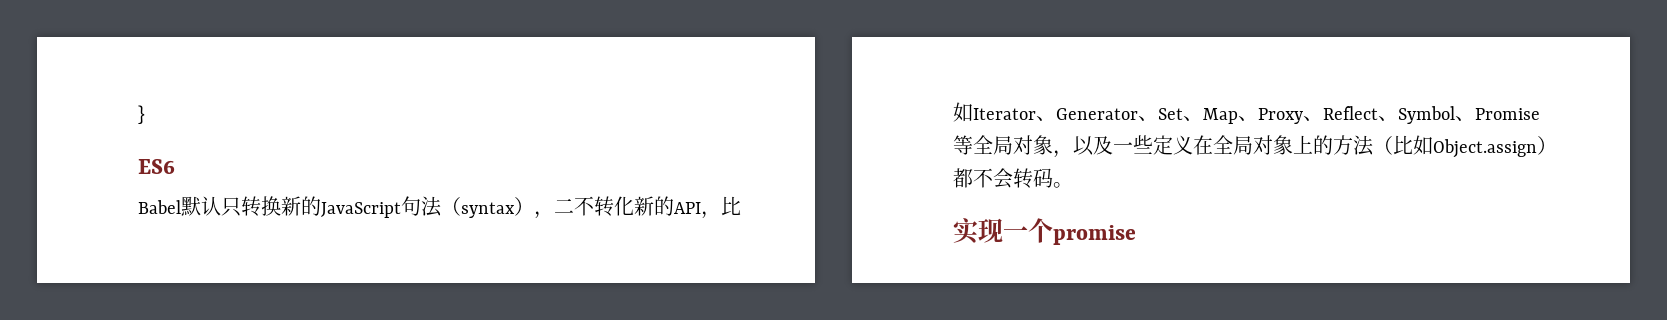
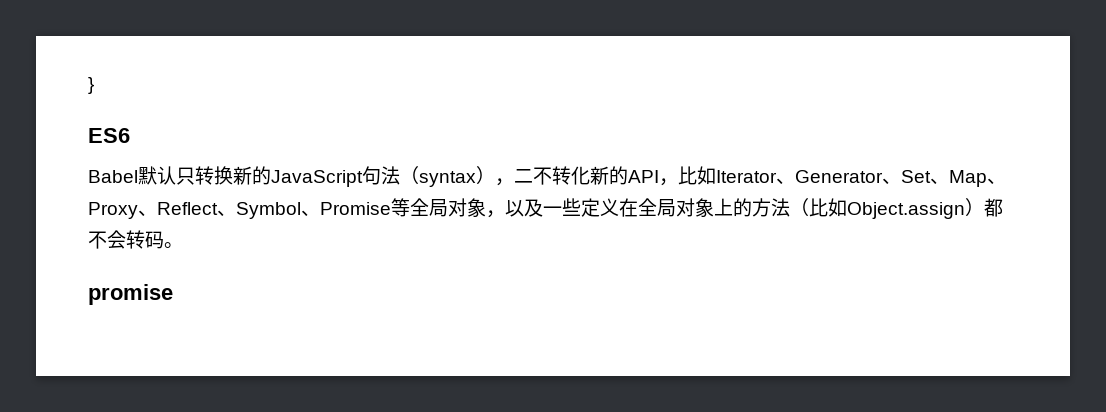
- 实现一个promise
+ promise

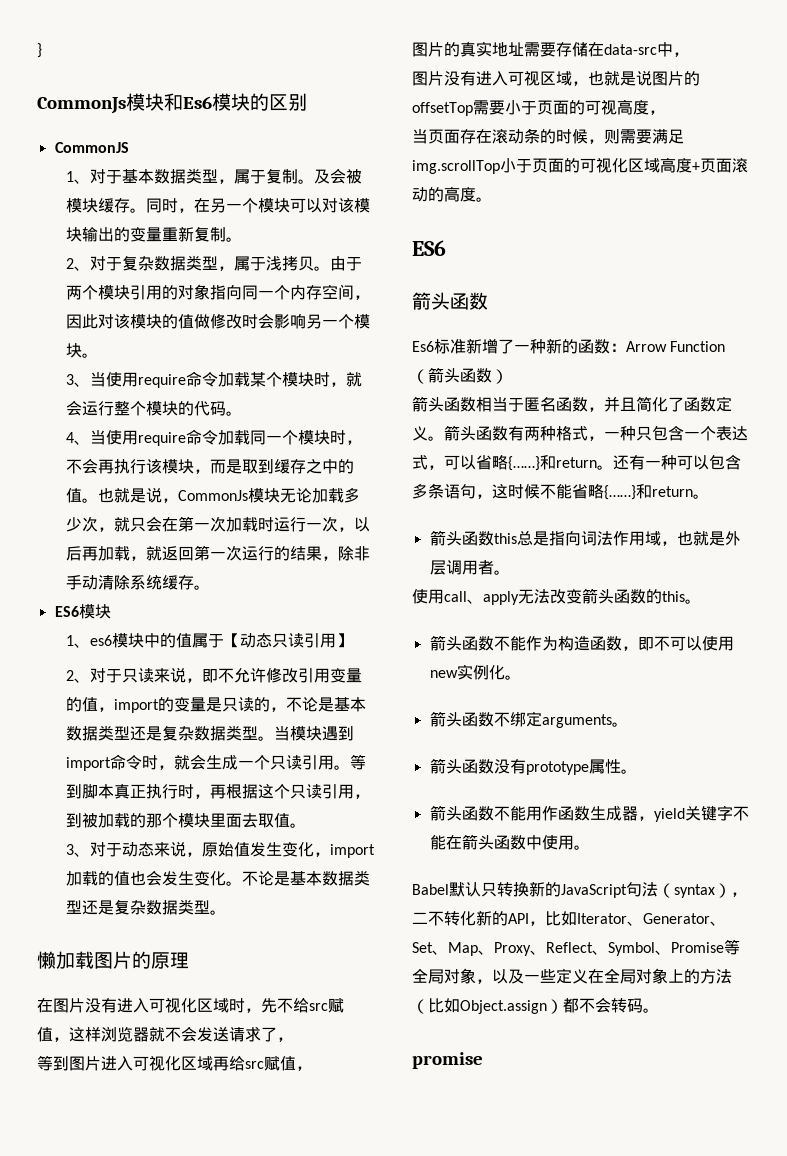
+ CommonJs模块和Es6模块的区别
+ CommonJS
+ 1、对于基本数据类型，属于复制。及会被模块缓存。同时，在另一个模块可以对该模块输出的变量重新复制。
+ 2、对于复杂数据类型，属于浅拷贝。由于两个模块引用的对象指向同一个内存空间，因此对该模块的值做修改时会影响另一个模块。
+ 3、当使用require命令加载某个模块时，就会运行整个模块的代码。
+ 4、当使用require命令加载同一个模块时，不会再执行该模块，而是取到缓存之中的值。也就是说，CommonJs模块无论加载多少次，就只会在第一次加载时运行一次，以后再加载，就返回第一次运行的结果，除非手动清除系统缓存。
+ ES6模块
+ 1、es6模块中的值属于【动态只读引用】
+ 2、对于只读来说，即不允许修改引用变量的值，import的变量是只读的，不论是基本数据类型还是复杂数据类型。当模块遇到import命令时，就会生成一个只读引用。等到脚本真正执行时，再根据这个只读引用，到被加载的那个模块里面去取值。
+ 3、对于动态来说，原始值发生变化，import加载的值也会发生变化。不论是基本数据类型还是复杂数据类型。
+ 懒加载图片的原理
+ 在图片没有进入可视化区域时，先不给src赋值，这样浏览器就不会发送请求了，
+ 等到图片进入可视化区域再给src赋值，
+ 图片的真实地址需要存储在data-src中，
+ 图片没有进入可视区域，也就是说图片的offsetTop需要小于页面的可视高度，
+ 当页面存在滚动条的时候，则需要满足img.scrollTop小于页面的可视化区域高度+页面滚动的高度。
  ES6
+ 箭头函数
+ Es6标准新增了一种新的函数：Arrow Function（箭头函数）
+ 箭头函数相当于匿名函数，并且简化了函数定义。箭头函数有两种格式，一种只包含一个表达式，可以省略{……}和return。还有一种可以包含多条语句，这时候不能省略{……}和return。
+ 箭头函数this总是指向词法作用域，也就是外层调用者。
+ 使用call、apply无法改变箭头函数的this。
+ 箭头函数不能作为构造函数，即不可以使用new实例化。
+ 箭头函数不绑定arguments。
+ 箭头函数没有prototype属性。
+ 箭头函数不能用作函数生成器，yield关键字不能在箭头函数中使用。

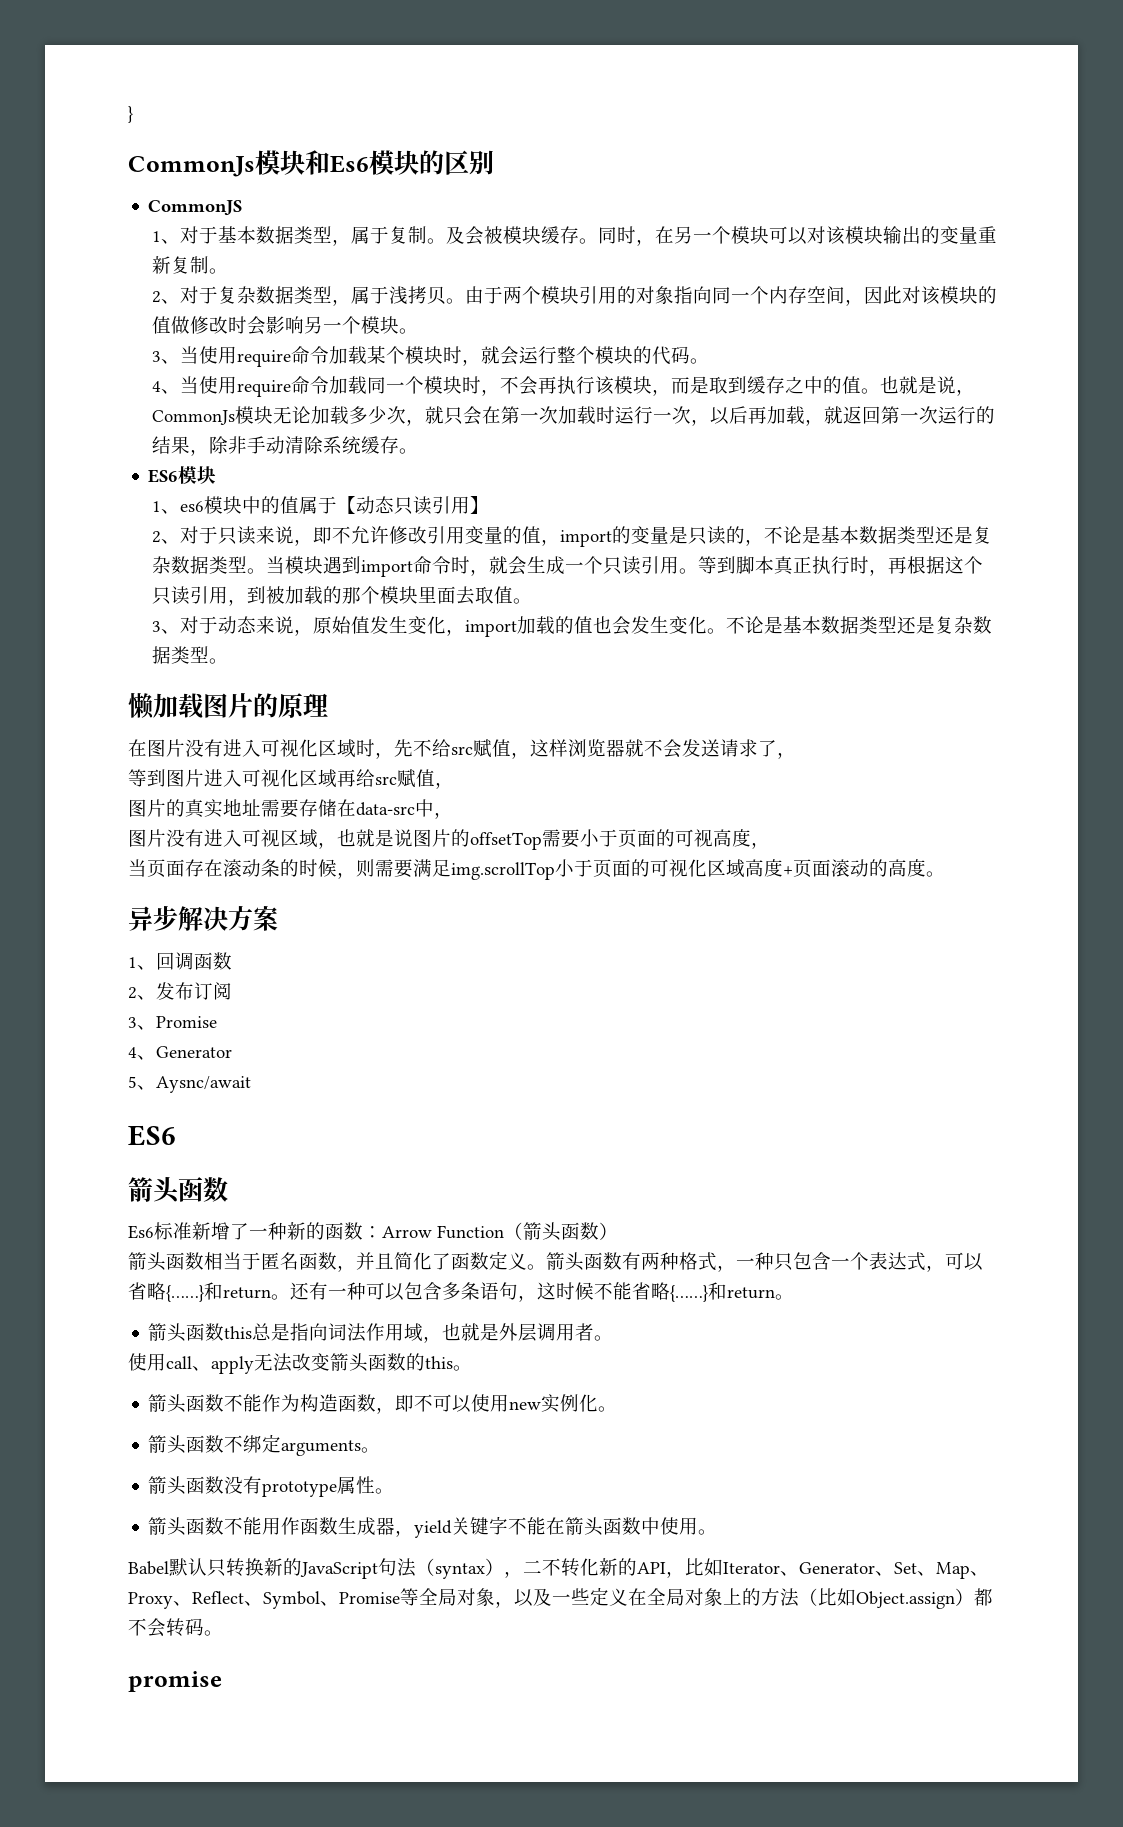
+ 异步解决方案
+ 1、回调函数
+ 2、发布订阅
+ 3、Promise
+ 4、Generator
+ 5、Aysnc/await

